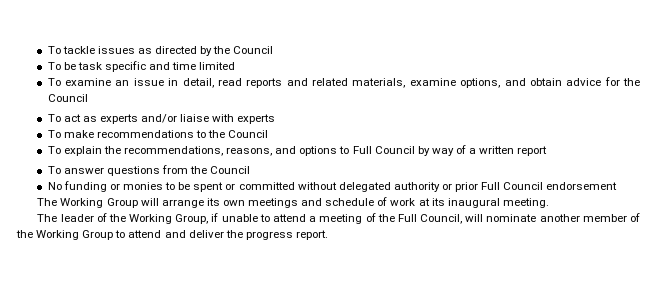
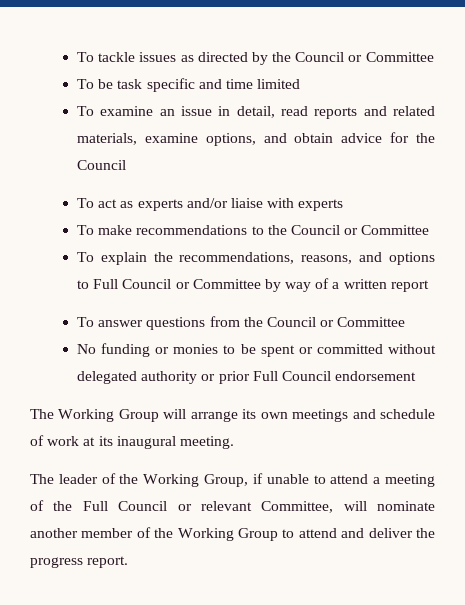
- To tackle issues as directed by the Council
+ To tackle issues as directed by the Council or Committee
- To make recommendations to the Council
+ To make recommendations to the Council or Committee
- To explain the recommendations, reasons, and options to Full Council by way of a written report
+ To explain the recommendations, reasons, and options to Full Council or Committee by way of a written report
- To answer questions from the Council
+ To answer questions from the Council or Committee
- The leader of the Working Group, if unable to attend a meeting of the Full Council, will nominate another member of the Working Group to attend and deliver the progress report.
+ The leader of the Working Group, if unable to attend a meeting of the Full Council or relevant Committee, will nominate another member of the Working Group to attend and deliver the progress report.

